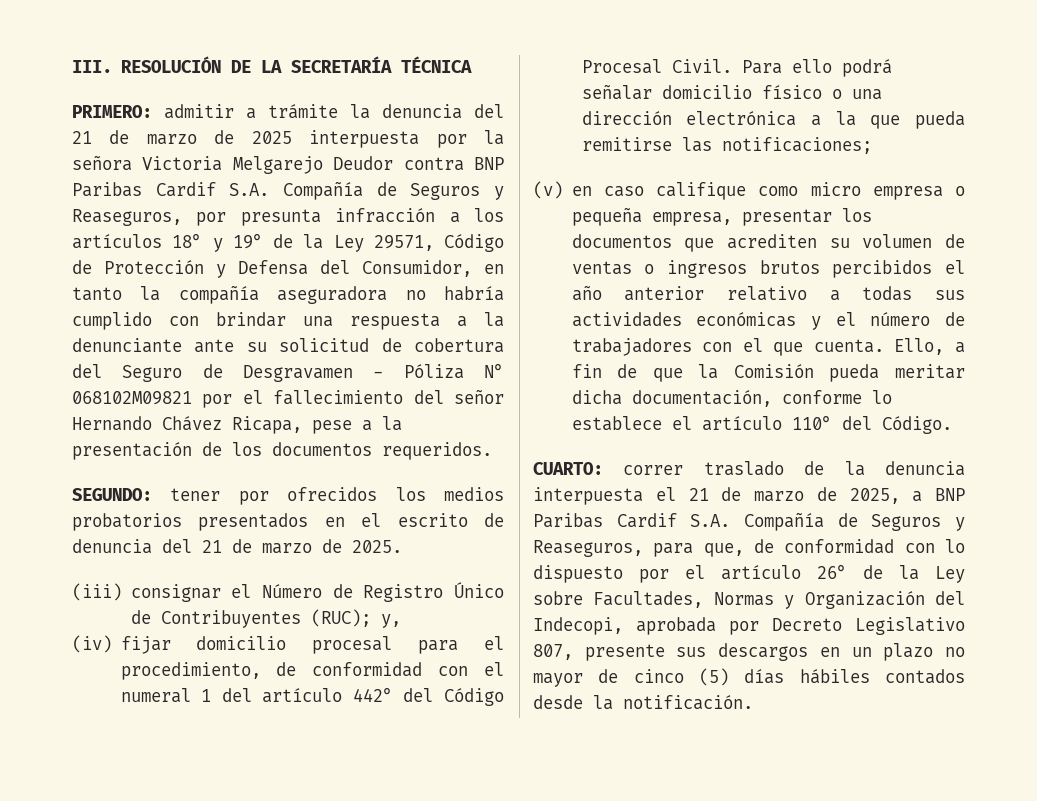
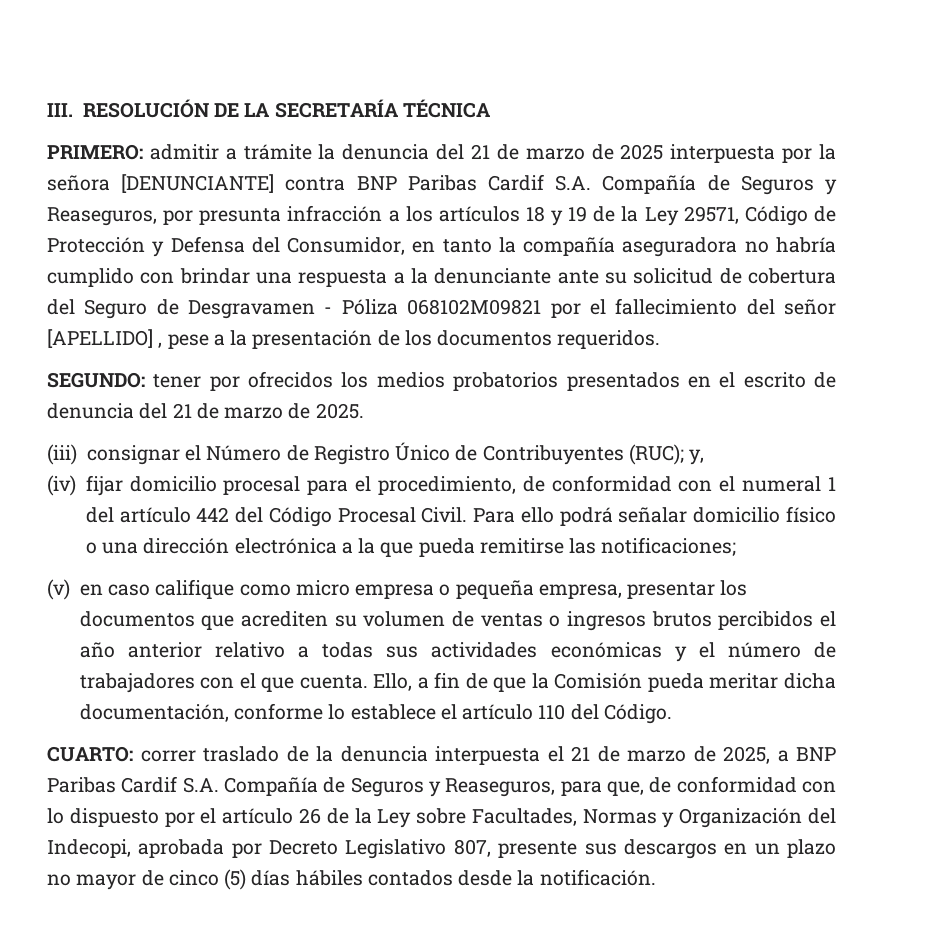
- admitir a trámite la denuncia del 21 de marzo de 2025 interpuesta por la señora Victoria Melgarejo Deudor contra BNP Paribas Cardif S.A. Compañía de Seguros y Reaseguros, por presunta infracción a los artículos 18° y 19° de la Ley 29571, Código de Protección y Defensa del Consumidor, en tanto la compañía aseguradora no habría cumplido con brindar una respuesta a la denunciante ante su solicitud de cobertura del Seguro de Desgravamen - Póliza N° 068102M09821 por el fallecimiento del señor Hernando Chávez Ricapa, pese a la presentación de los documentos requeridos.
+ admitir a trámite la denuncia del 21 de marzo de 2025 interpuesta por la señora [DENUNCIANTE] contra BNP Paribas Cardif S.A. Compañía de Seguros y Reaseguros, por presunta infracción a los artículos 18 y 19 de la Ley 29571, Código de Protección y Defensa del Consumidor, en tanto la compañía aseguradora no habría cumplido con brindar una respuesta a la denunciante ante su solicitud de cobertura del Seguro de Desgravamen - Póliza 068102M09821 por el fallecimiento del señor [APELLIDO] , pese a la presentación de los documentos requeridos.
- (iv) fijar domicilio procesal para el procedimiento, de conformidad con el numeral 1 del artículo 442° del Código Procesal Civil.
+ (iv) fijar domicilio procesal para el procedimiento, de conformidad con el numeral 1 del artículo 442 del Código Procesal Civil.
- Ello, a fin de que la Comisión pueda meritar dicha documentación, conforme lo establece el artículo 110° del Código.
+ Ello, a fin de que la Comisión pueda meritar dicha documentación, conforme lo establece el artículo 110 del Código.
- correr traslado de la denuncia interpuesta el 21 de marzo de 2025, a BNP Paribas Cardif S.A. Compañía de Seguros y Reaseguros, para que, de conformidad con lo dispuesto por el artículo 26° de la Ley sobre Facultades, Normas y Organización del Indecopi, aprobada por Decreto Legislativo 807, presente sus descargos en un plazo no mayor de cinco (5) días hábiles contados desde la notificación.
+ correr traslado de la denuncia interpuesta el 21 de marzo de 2025, a BNP Paribas Cardif S.A. Compañía de Seguros y Reaseguros, para que, de conformidad con lo dispuesto por el artículo 26 de la Ley sobre Facultades, Normas y Organización del Indecopi, aprobada por Decreto Legislativo 807, presente sus descargos en un plazo no mayor de cinco (5) días hábiles contados desde la notificación.

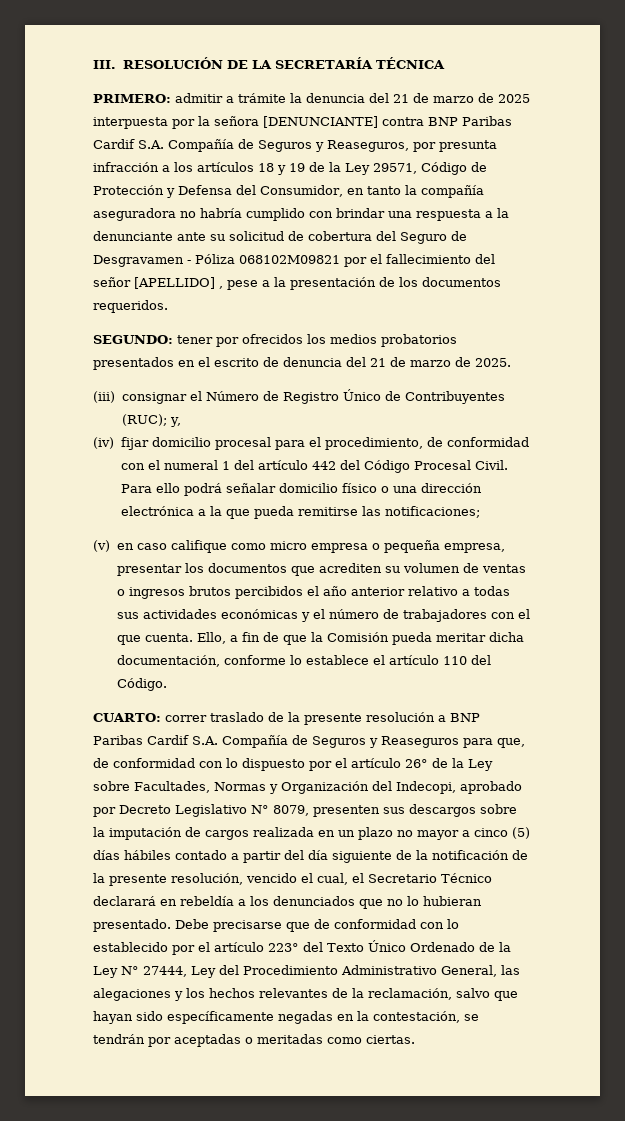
- CUARTO: correr traslado de la denuncia interpuesta el 21 de marzo de 2025, a BNP Paribas Cardif S.A. Compañía de Seguros y Reaseguros, para que, de conformidad con lo dispuesto por el artículo 26 de la Ley sobre Facultades, Normas y Organización del Indecopi, aprobada por Decreto Legislativo 807, presente sus descargos en un plazo no mayor de cinco (5) días hábiles contados desde la notificación.
+ CUARTO: correr traslado de la presente resolución a BNP Paribas Cardif S.A. Compañía de Seguros y Reaseguros para que, de conformidad con lo dispuesto por el artículo 26° de la Ley sobre Facultades, Normas y Organización del Indecopi, aprobado por Decreto Legislativo N° 8079, presenten sus descargos sobre la imputación de cargos realizada en un plazo no mayor a cinco (5) días hábiles contado a partir del día siguiente de la notificación de la presente resolución, vencido el cual, el Secretario Técnico declarará en rebeldía a los denunciados que no lo hubieran presentado. Debe precisarse que de conformidad con lo establecido por el artículo 223° del Texto Único Ordenado de la Ley N° 27444, Ley del Procedimiento Administrativo General, las alegaciones y los hechos relevantes de la reclamación, salvo que hayan sido específicamente negadas en la contestación, se tendrán por aceptadas o meritadas como ciertas.

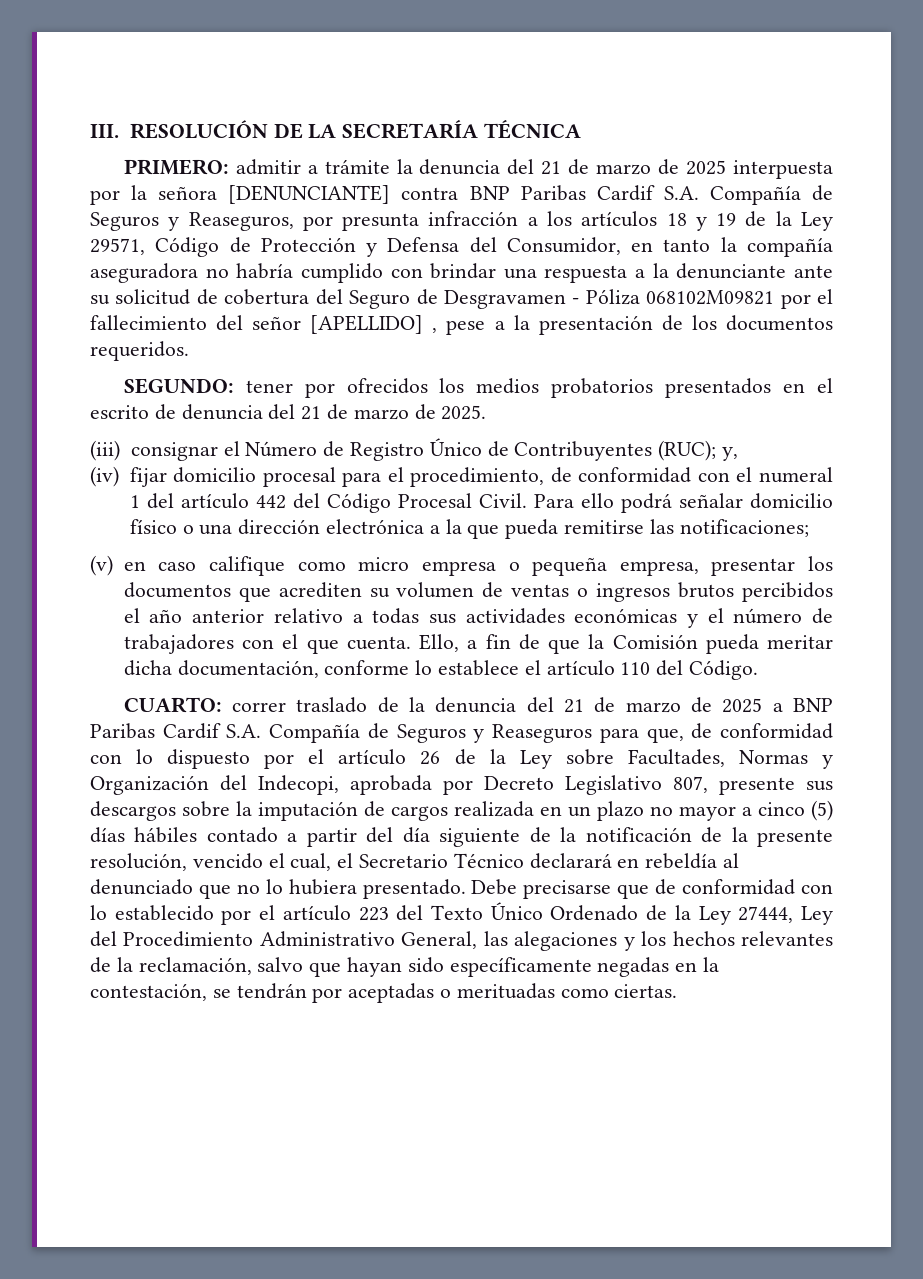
- correr traslado de la presente resolución a BNP Paribas Cardif S.A. Compañía de Seguros y Reaseguros para que, de conformidad con lo dispuesto por el artículo 26° de la Ley sobre Facultades, Normas y Organización del Indecopi, aprobado por Decreto Legislativo N° 8079, presenten sus descargos sobre la imputación de cargos realizada en un plazo no mayor a cinco (5) días hábiles contado a partir del día siguiente de la notificación de la presente resolución, vencido el cual, el Secretario Técnico declarará en rebeldía a los denunciados que no lo hubieran presentado.
+ correr traslado de la denuncia del 21 de marzo de 2025 a BNP Paribas Cardif S.A. Compañía de Seguros y Reaseguros para que, de conformidad con lo dispuesto por el artículo 26 de la Ley sobre Facultades, Normas y Organización del Indecopi, aprobada por Decreto Legislativo 807, presente sus descargos sobre la imputación de cargos realizada en un plazo no mayor a cinco (5) días hábiles contado a partir del día siguiente de la notificación de la presente resolución, vencido el cual, el Secretario Técnico declarará en rebeldía al denunciado que no lo hubiera presentado.
- Debe precisarse que de conformidad con lo establecido por el artículo 223° del Texto Único Ordenado de la Ley N° 27444, Ley del Procedimiento Administrativo General, las alegaciones y los hechos relevantes de la reclamación, salvo que hayan sido específicamente negadas en la contestación, se tendrán por aceptadas o meritadas como ciertas.
+ Debe precisarse que de conformidad con lo establecido por el artículo 223 del Texto Único Ordenado de la Ley 27444, Ley del Procedimiento Administrativo General, las alegaciones y los hechos relevantes de la reclamación, salvo que hayan sido específicamente negadas en la contestación, se tendrán por aceptadas o merituadas como ciertas.

